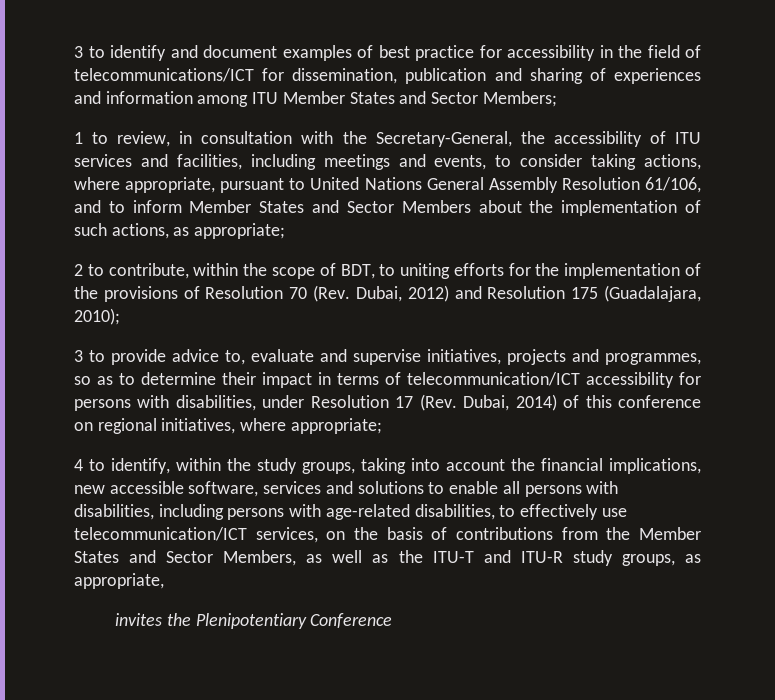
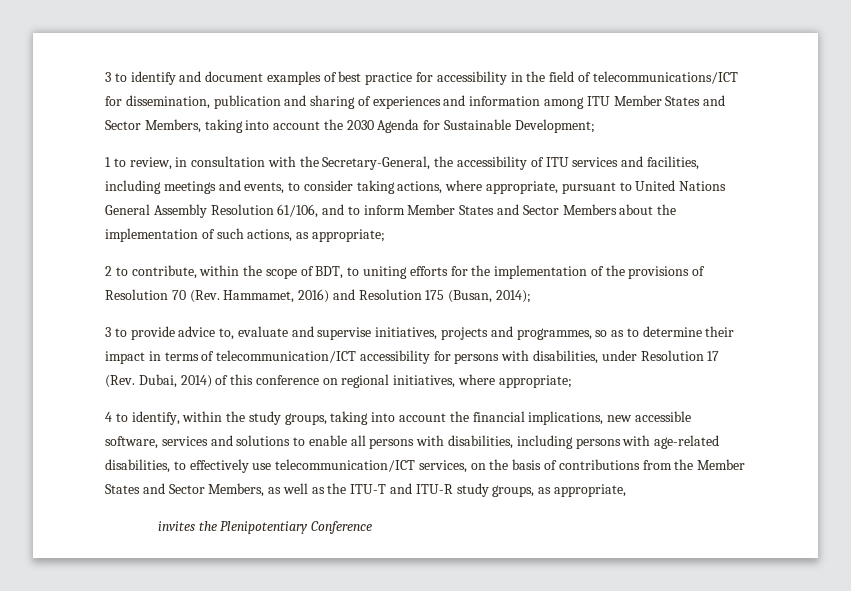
- 3 to identify and document examples of best practice for accessibility in the field of telecommunications/ICT for dissemination, publication and sharing of experiences and information among ITU Member States and Sector Members;
+ 3 to identify and document examples of best practice for accessibility in the field of telecommunications/ICT for dissemination, publication and sharing of experiences and information among ITU Member States and Sector Members, taking into account the 2030 Agenda for Sustainable Development;
- 2 to contribute, within the scope of BDT, to uniting efforts for the implementation of the provisions of Resolution 70 (Rev. Dubai, 2012) and Resolution 175 (Guadalajara, 2010);
+ 2 to contribute, within the scope of BDT, to uniting efforts for the implementation of the provisions of Resolution 70 (Rev. Hammamet, 2016) and Resolution 175 (Busan, 2014);

